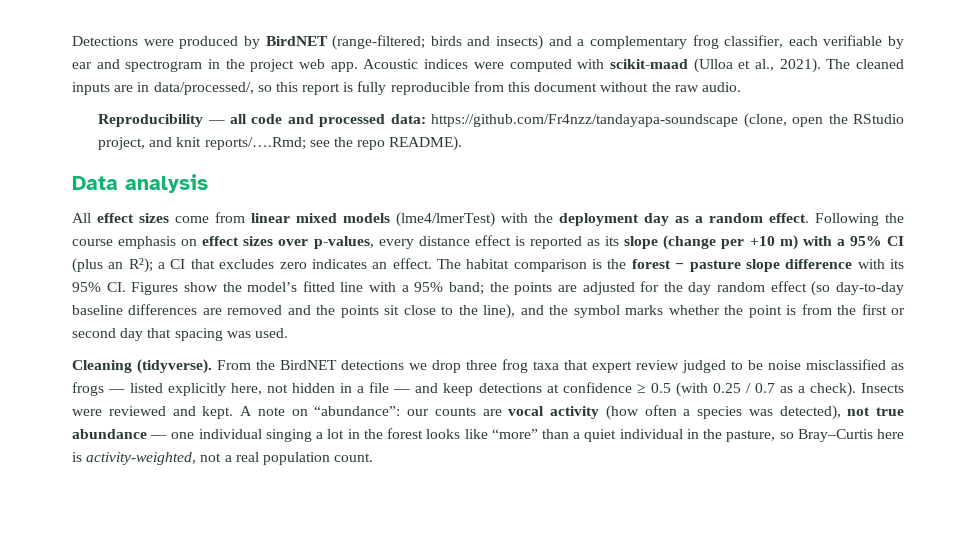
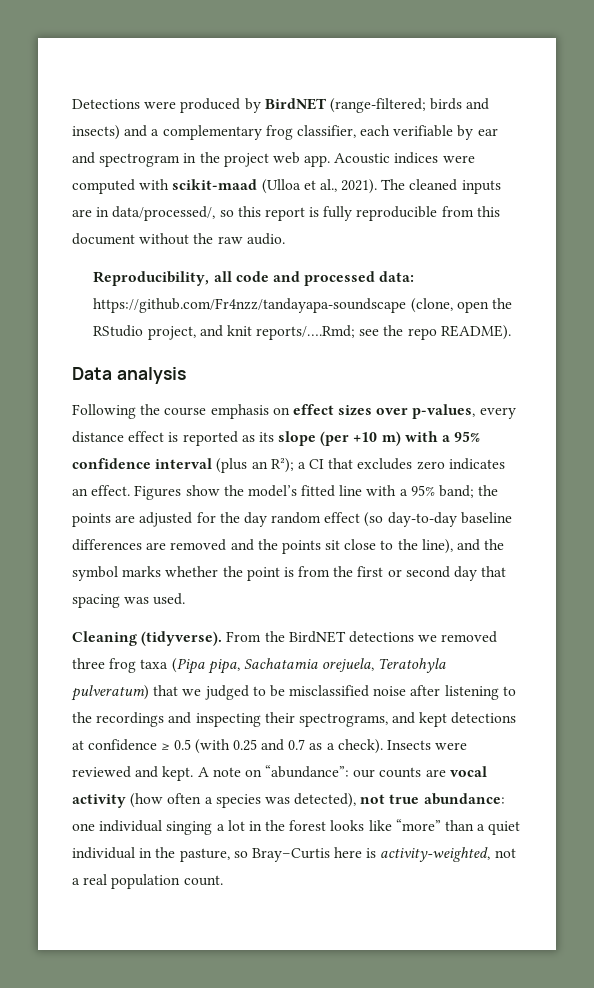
- Reproducibility — all code and processed data: https://github.com/Fr4nzz/tandayapa-soundscape (clone, open the RStudio project, and knit reports/….Rmd; see the repo README).
+ Reproducibility, all code and processed data: https://github.com/Fr4nzz/tandayapa-soundscape (clone, open the RStudio project, and knit reports/….Rmd; see the repo README).
- All effect sizes come from linear mixed models (lme4/lmerTest) with the deployment day as a random effect. Following the course emphasis on effect sizes over p-values, every distance effect is reported as its slope (change per +10 m) with a 95% CI (plus an R²); a CI that excludes zero indicates an effect.
+ Following the course emphasis on effect sizes over p-values, every distance effect is reported as its slope (per +10 m) with a 95% confidence interval (plus an R²); a CI that excludes zero indicates an effect.
- The habitat comparison is the forest − pasture slope difference with its 95% CI. Figures show the model’s fitted line with a 95% band; the points are adjusted for the day random effect (so day-to-day baseline differences are removed and the points sit close to the line), and the symbol marks whether the point is from the first or second day that spacing was used.
+ Figures show the model’s fitted line with a 95% band; the points are adjusted for the day random effect (so day-to-day baseline differences are removed and the points sit close to the line), and the symbol marks whether the point is from the first or second day that spacing was used.
- From the BirdNET detections we drop three frog taxa that expert review judged to be noise misclassified as frogs — listed explicitly here, not hidden in a file — and keep detections at confidence ≥ 0.5 (with 0.25 / 0.7 as a check).
+ From the BirdNET detections we removed three frog taxa (Pipa pipa, Sachatamia orejuela, Teratohyla pulveratum) that we judged to be misclassified noise after listening to the recordings and inspecting their spectrograms, and kept detections at confidence ≥ 0.5 (with 0.25 and 0.7 as a check).
- A note on “abundance”: our counts are vocal activity (how often a species was detected), not true abundance — one individual singing a lot in the forest looks like “more” than a quiet individual in the pasture, so Bray–Curtis here is activity-weighted, not a real population count.
+ A note on “abundance”: our counts are vocal activity (how often a species was detected), not true abundance: one individual singing a lot in the forest looks like “more” than a quiet individual in the pasture, so Bray–Curtis here is activity-weighted, not a real population count.

